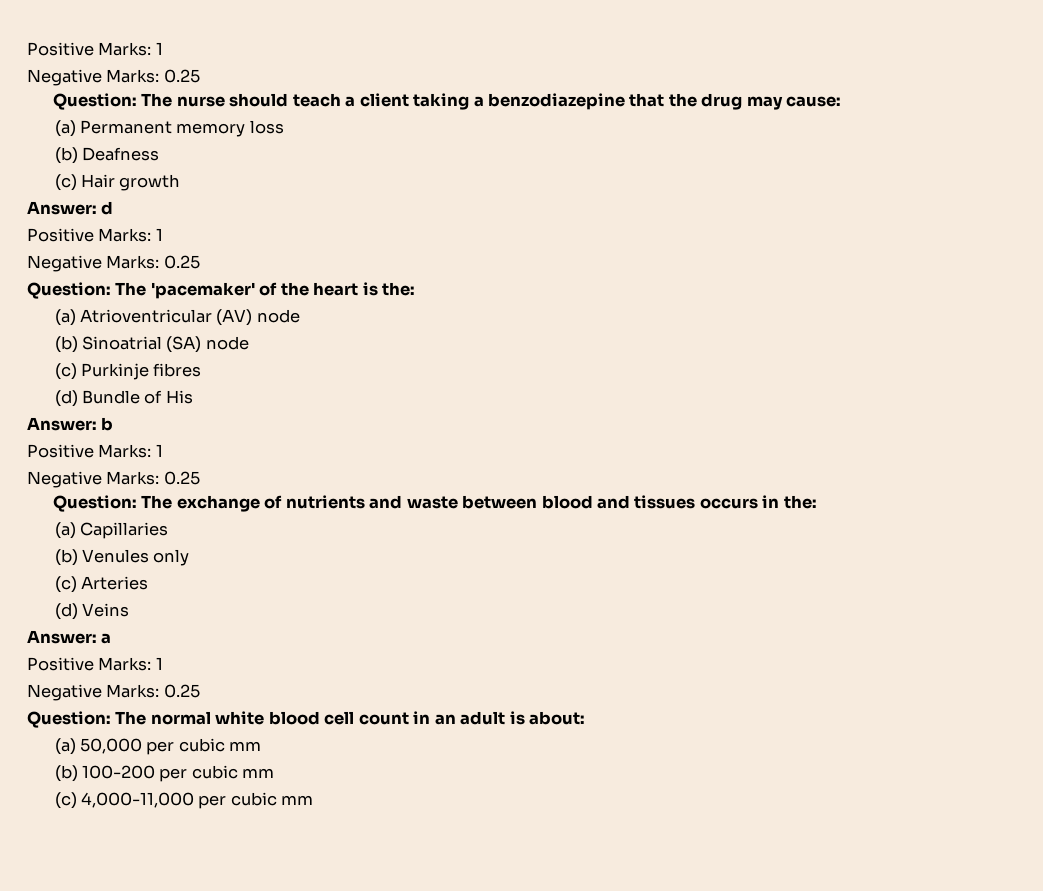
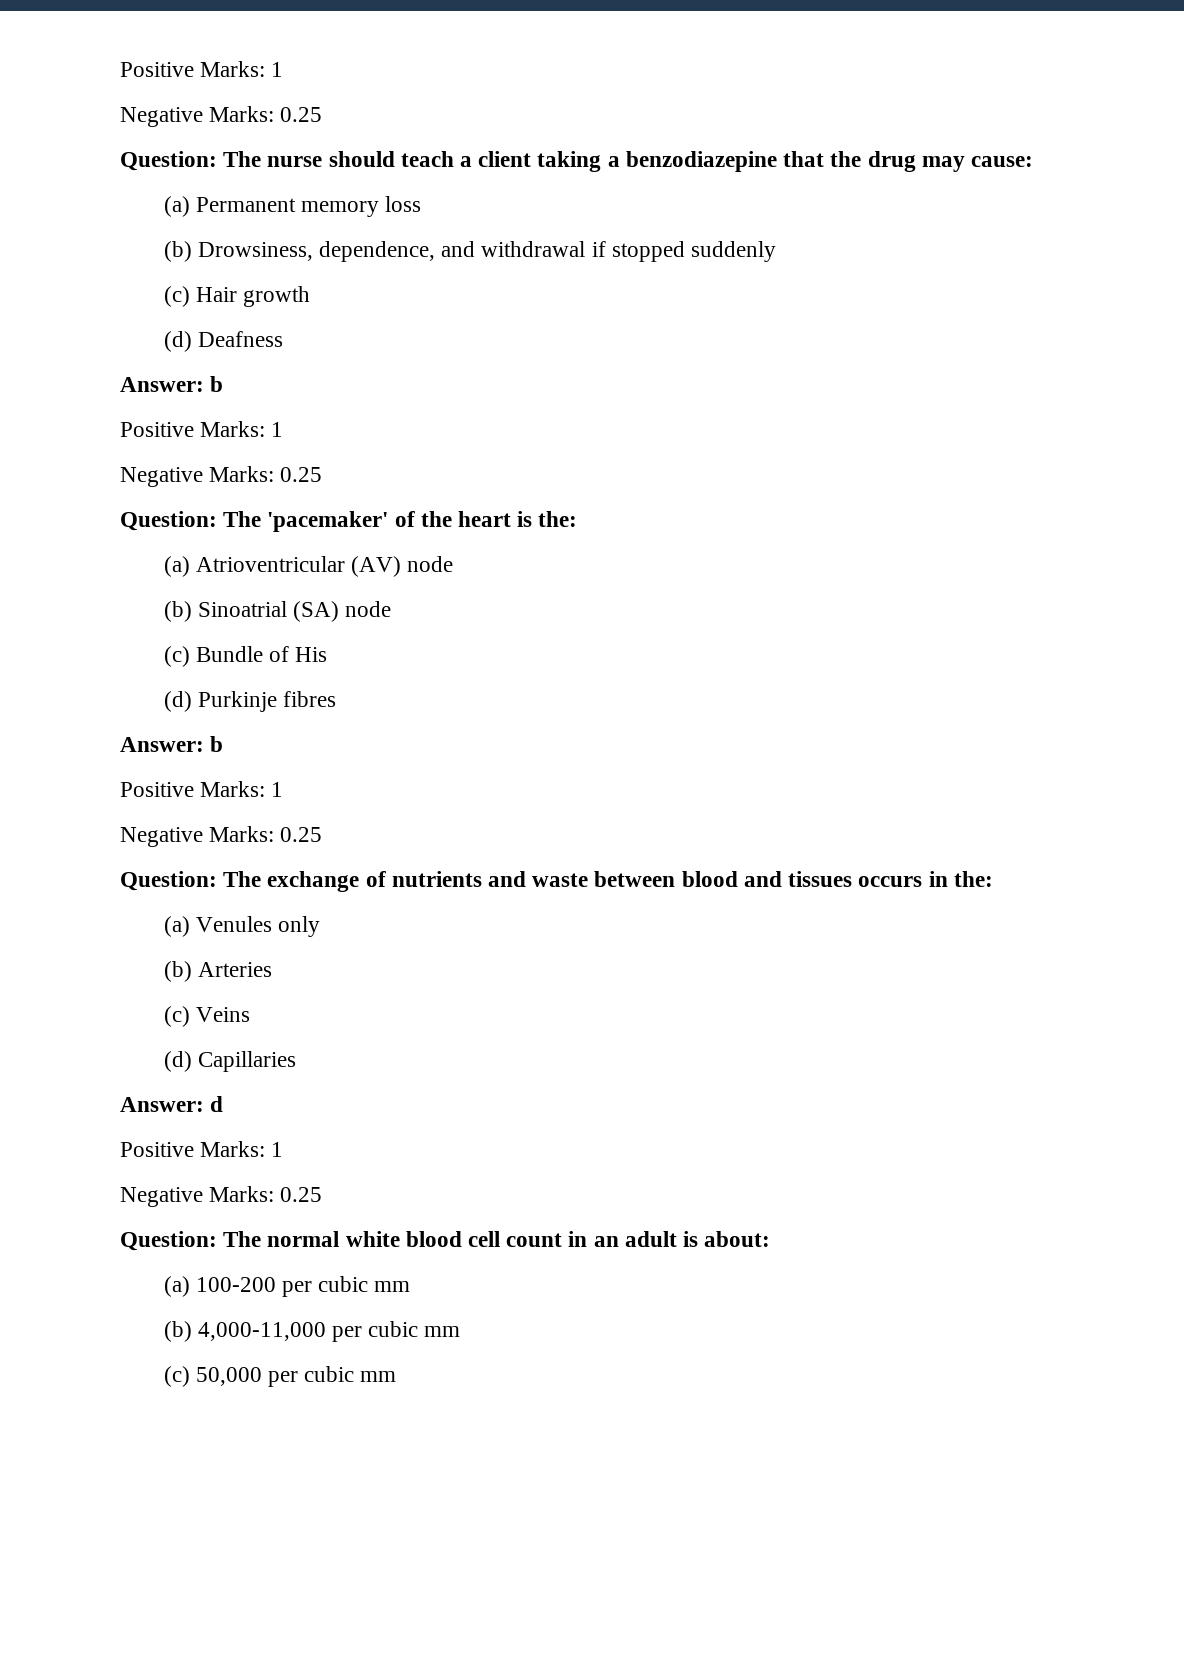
- (b) Deafness
+ (b) Drowsiness, dependence, and withdrawal if stopped suddenly
- Answer: d
+ (d) Deafness
+ Answer: b
- (c) Purkinje fibres
- (d) Bundle of His
+ (c) Bundle of His
+ (d) Purkinje fibres
- (a) Capillaries
- (b) Venules only
+ (a) Venules only
- (c) Arteries
+ (b) Arteries
- (d) Veins
+ (c) Veins
- Answer: a
+ (d) Capillaries
+ Answer: d
- (a) 50,000 per cubic mm
+ (a) 100-200 per cubic mm
- (b) 100-200 per cubic mm
+ (b) 4,000-11,000 per cubic mm
- (c) 4,000-11,000 per cubic mm
+ (c) 50,000 per cubic mm

